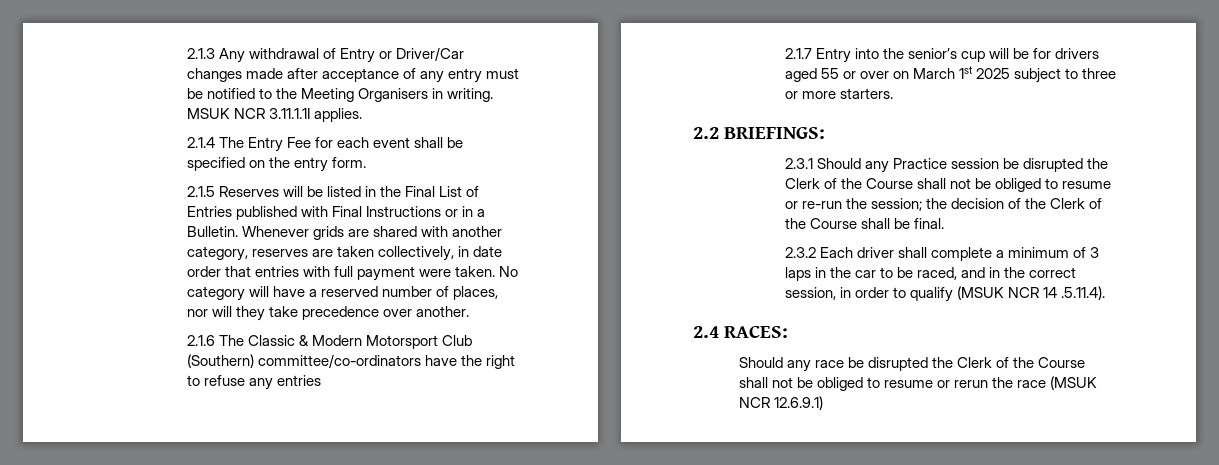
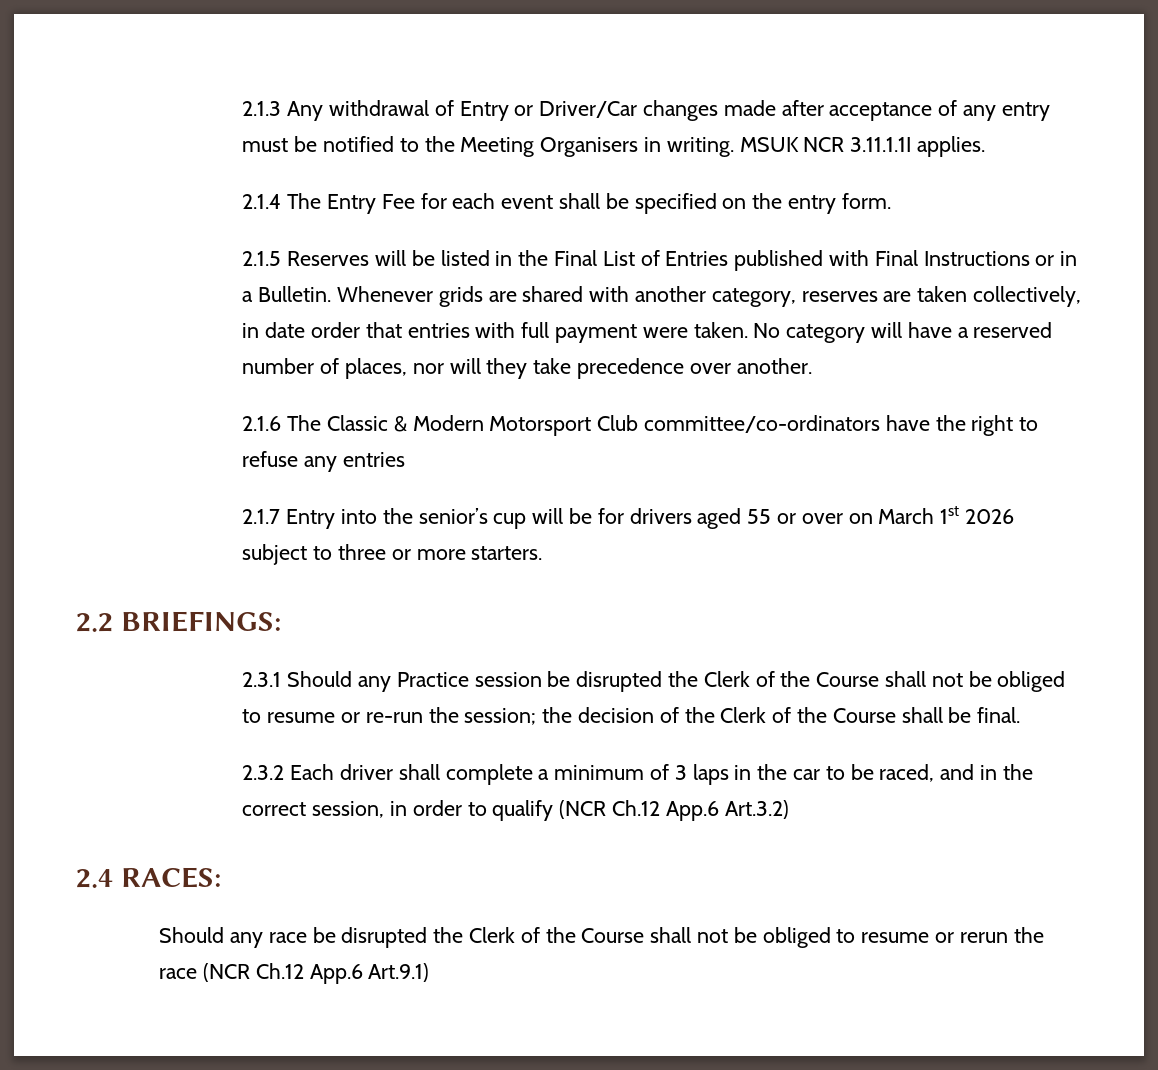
- 2.1.6 The Classic & Modern Motorsport Club (Southern) committee/co-ordinators have the right to refuse any entries
+ 2.1.6 The Classic & Modern Motorsport Club committee/co-ordinators have the right to refuse any entries
- 2.1.7 Entry into the senior’s cup will be for drivers aged 55 or over on March 1st 2025 subject to three or more starters.
+ 2.1.7 Entry into the senior’s cup will be for drivers aged 55 or over on March 1st 2026 subject to three or more starters.
- 2.3.2 Each driver shall complete a minimum of 3 laps in the car to be raced, and in the correct session, in order to qualify (MSUK NCR 14 .5.11.4).
+ 2.3.2 Each driver shall complete a minimum of 3 laps in the car to be raced, and in the correct session, in order to qualify (NCR Ch.12 App.6 Art.3.2)
- Should any race be disrupted the Clerk of the Course shall not be obliged to resume or rerun the race (MSUK NCR 12.6.9.1)
+ Should any race be disrupted the Clerk of the Course shall not be obliged to resume or rerun the race (NCR Ch.12 App.6 Art.9.1)

